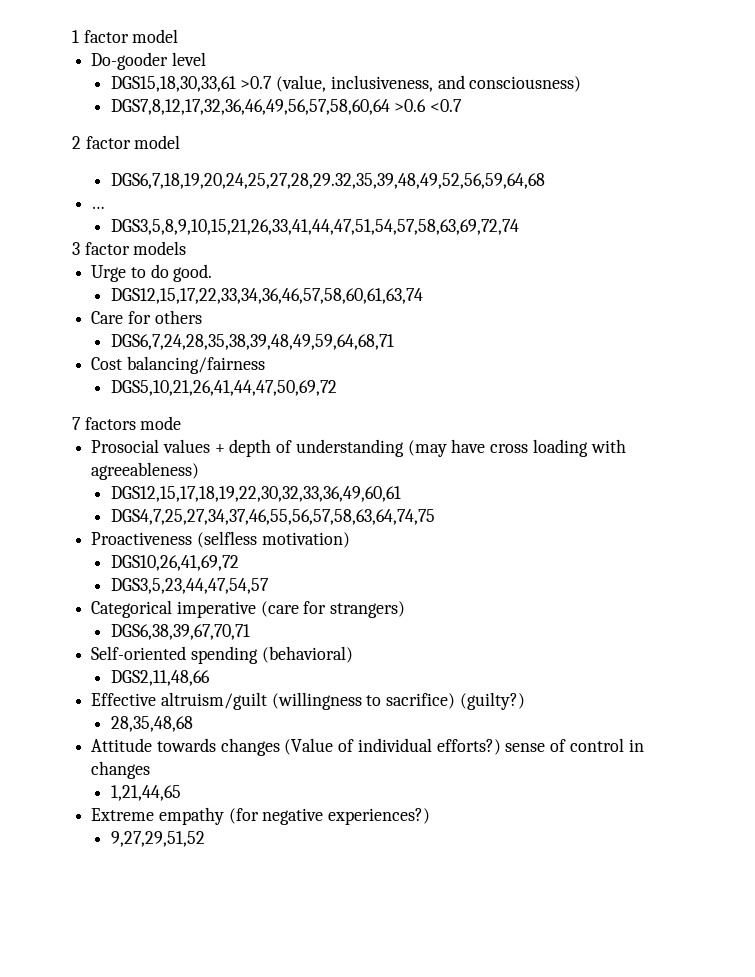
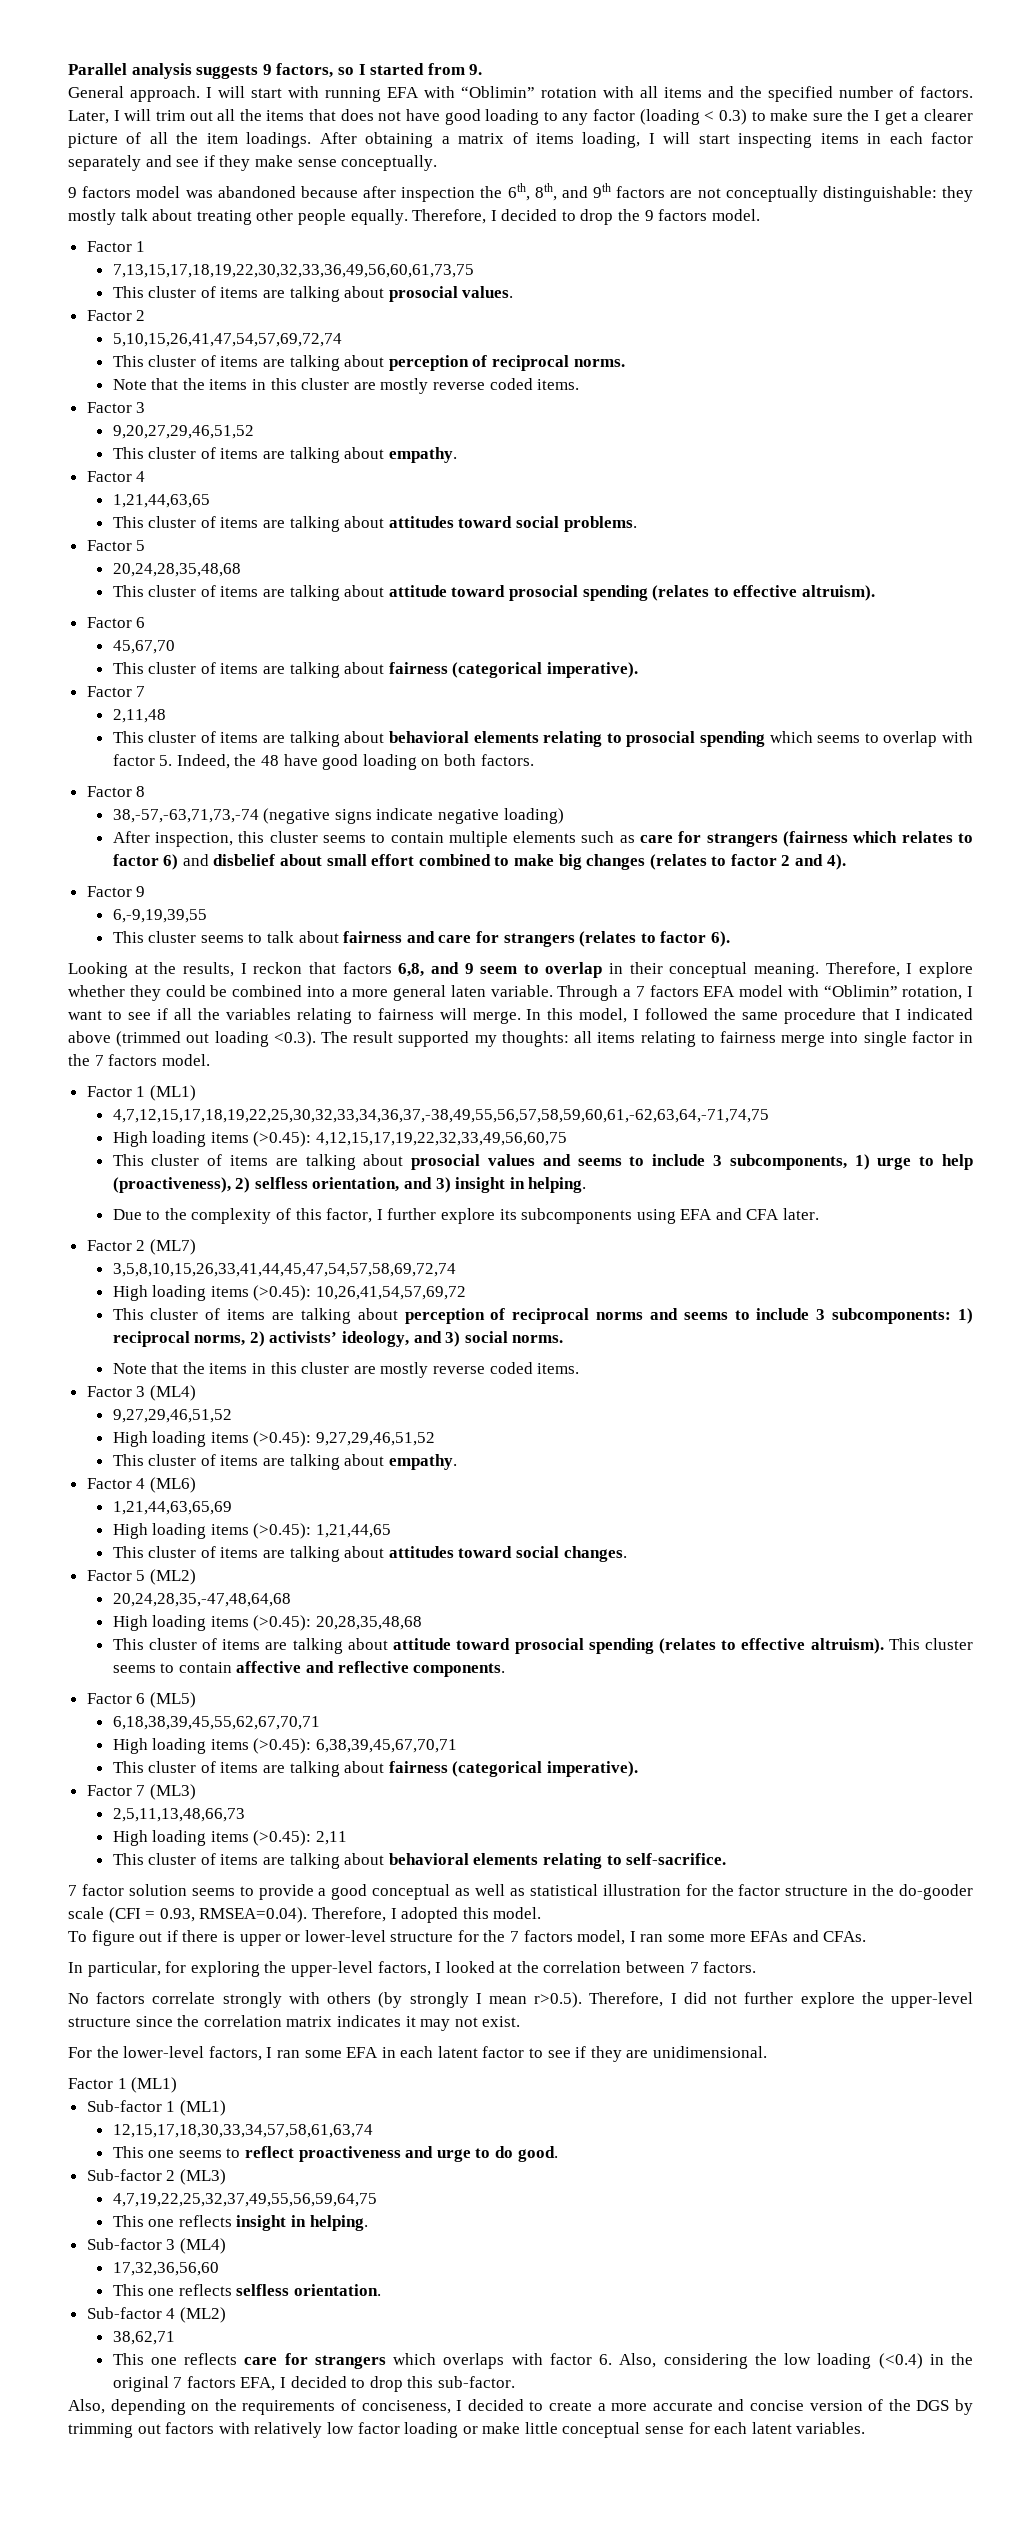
- 1 factor model
- Do-gooder level
- DGS15,18,30,33,61 >0.7 (value, inclusiveness, and consciousness)
- DGS7,8,12,17,32,36,46,49,56,57,58,60,64 >0.6 <0.7
- 2 factor model
- DGS6,7,18,19,20,24,25,27,28,29.32,35,39,48,49,52,56,59,64,68
- …
- DGS3,5,8,9,10,15,21,26,33,41,44,47,51,54,57,58,63,69,72,74
- 3 factor models
- Urge to do good.
- DGS12,15,17,22,33,34,36,46,57,58,60,61,63,74
- Care for others
- DGS6,7,24,28,35,38,39,48,49,59,64,68,71
- Cost balancing/fairness
- DGS5,10,21,26,41,44,47,50,69,72
- 7 factors mode
- Prosocial values + depth of understanding (may have cross loading with agreeableness)
- DGS12,15,17,18,19,22,30,32,33,36,49,60,61
- DGS4,7,25,27,34,37,46,55,56,57,58,63,64,74,75
- Proactiveness (selfless motivation)
- DGS10,26,41,69,72
- DGS3,5,23,44,47,54,57
- Categorical imperative (care for strangers)
- DGS6,38,39,67,70,71
- Self-oriented spending (behavioral)
- DGS2,11,48,66
- Effective altruism/guilt (willingness to sacrifice) (guilty?)
- 28,35,48,68
- Attitude towards changes (Value of individual efforts?) sense of control in changes
- 1,21,44,65
- Extreme empathy (for negative experiences?)
- 9,27,29,51,52
+ Parallel analysis suggests 9 factors, so I started from 9.
+ General approach. I will start with running EFA with “Oblimin” rotation with all items and the specified number of factors. Later, I will trim out all the items that does not have good loading to any factor (loading < 0.3) to make sure the I get a clearer picture of all the item loadings. After obtaining a matrix of items loading, I will start inspecting items in each factor separately and see if they make sense conceptually.
+ 9 factors model was abandoned because after inspection the 6th, 8th, and 9th factors are not conceptually distinguishable: they mostly talk about treating other people equally. Therefore, I decided to drop the 9 factors model.
+ Factor 1
+ 7,13,15,17,18,19,22,30,32,33,36,49,56,60,61,73,75
+ This cluster of items are talking about prosocial values.
+ Factor 2
+ 5,10,15,26,41,47,54,57,69,72,74
+ This cluster of items are talking about perception of reciprocal norms.
+ Note that the items in this cluster are mostly reverse coded items.
+ Factor 3
+ 9,20,27,29,46,51,52
+ This cluster of items are talking about empathy.
+ Factor 4
+ 1,21,44,63,65
+ This cluster of items are talking about attitudes toward social problems.
+ Factor 5
+ 20,24,28,35,48,68
+ This cluster of items are talking about attitude toward prosocial spending (relates to effective altruism).
+ Factor 6
+ 45,67,70
+ This cluster of items are talking about fairness (categorical imperative).
+ Factor 7
+ 2,11,48
+ This cluster of items are talking about behavioral elements relating to prosocial spending which seems to overlap with factor 5. Indeed, the 48 have good loading on both factors.
+ Factor 8
+ 38,-57,-63,71,73,-74 (negative signs indicate negative loading)
+ After inspection, this cluster seems to contain multiple elements such as care for strangers (fairness which relates to factor 6) and disbelief about small effort combined to make big changes (relates to factor 2 and 4).
+ Factor 9
+ 6,-9,19,39,55
+ This cluster seems to talk about fairness and care for strangers (relates to factor 6).
+ Looking at the results, I reckon that factors 6,8, and 9 seem to overlap in their conceptual meaning. Therefore, I explore whether they could be combined into a more general laten variable. Through a 7 factors EFA model with “Oblimin” rotation, I want to see if all the variables relating to fairness will merge. In this model, I followed the same procedure that I indicated above (trimmed out loading <0.3). The result supported my thoughts: all items relating to fairness merge into single factor in the 7 factors model.
+ Factor 1 (ML1)
+ 4,7,12,15,17,18,19,22,25,30,32,33,34,36,37,-38,49,55,56,57,58,59,60,61,-62,63,64,-71,74,75
+ High loading items (>0.45): 4,12,15,17,19,22,32,33,49,56,60,75
+ This cluster of items are talking about prosocial values and seems to include 3 subcomponents, 1) urge to help (proactiveness), 2) selfless orientation, and 3) insight in helping.
+ Due to the complexity of this factor, I further explore its subcomponents using EFA and CFA later.
+ Factor 2 (ML7)
+ 3,5,8,10,15,26,33,41,44,45,47,54,57,58,69,72,74
+ High loading items (>0.45): 10,26,41,54,57,69,72
+ This cluster of items are talking about perception of reciprocal norms and seems to include 3 subcomponents: 1) reciprocal norms, 2) activists’ ideology, and 3) social norms.
+ Note that the items in this cluster are mostly reverse coded items.
+ Factor 3 (ML4)
+ 9,27,29,46,51,52
+ High loading items (>0.45): 9,27,29,46,51,52
+ This cluster of items are talking about empathy.
+ Factor 4 (ML6)
+ 1,21,44,63,65,69
+ High loading items (>0.45): 1,21,44,65
+ This cluster of items are talking about attitudes toward social changes.
+ Factor 5 (ML2)
+ 20,24,28,35,-47,48,64,68
+ High loading items (>0.45): 20,28,35,48,68
+ This cluster of items are talking about attitude toward prosocial spending (relates to effective altruism). This cluster seems to contain affective and reflective components.
+ Factor 6 (ML5)
+ 6,18,38,39,45,55,62,67,70,71
+ High loading items (>0.45): 6,38,39,45,67,70,71
+ This cluster of items are talking about fairness (categorical imperative).
+ Factor 7 (ML3)
+ 2,5,11,13,48,66,73
+ High loading items (>0.45): 2,11
+ This cluster of items are talking about behavioral elements relating to self-sacrifice.
+ 7 factor solution seems to provide a good conceptual as well as statistical illustration for the factor structure in the do-gooder scale (CFI = 0.93, RMSEA=0.04). Therefore, I adopted this model.
+ To figure out if there is upper or lower-level structure for the 7 factors model, I ran some more EFAs and CFAs.
+ In particular, for exploring the upper-level factors, I looked at the correlation between 7 factors.
+ No factors correlate strongly with others (by strongly I mean r>0.5). Therefore, I did not further explore the upper-level structure since the correlation matrix indicates it may not exist.
+ For the lower-level factors, I ran some EFA in each latent factor to see if they are unidimensional.
+ Factor 1 (ML1)
+ Sub-factor 1 (ML1)
+ 12,15,17,18,30,33,34,57,58,61,63,74
+ This one seems to reflect proactiveness and urge to do good.
+ Sub-factor 2 (ML3)
+ 4,7,19,22,25,32,37,49,55,56,59,64,75
+ This one reflects insight in helping.
+ Sub-factor 3 (ML4)
+ 17,32,36,56,60
+ This one reflects selfless orientation.
+ Sub-factor 4 (ML2)
+ 38,62,71
+ This one reflects care for strangers which overlaps with factor 6. Also, considering the low loading (<0.4) in the original 7 factors EFA, I decided to drop this sub-factor.
+ Also, depending on the requirements of conciseness, I decided to create a more accurate and concise version of the DGS by trimming out factors with relatively low factor loading or make little conceptual sense for each latent variables.

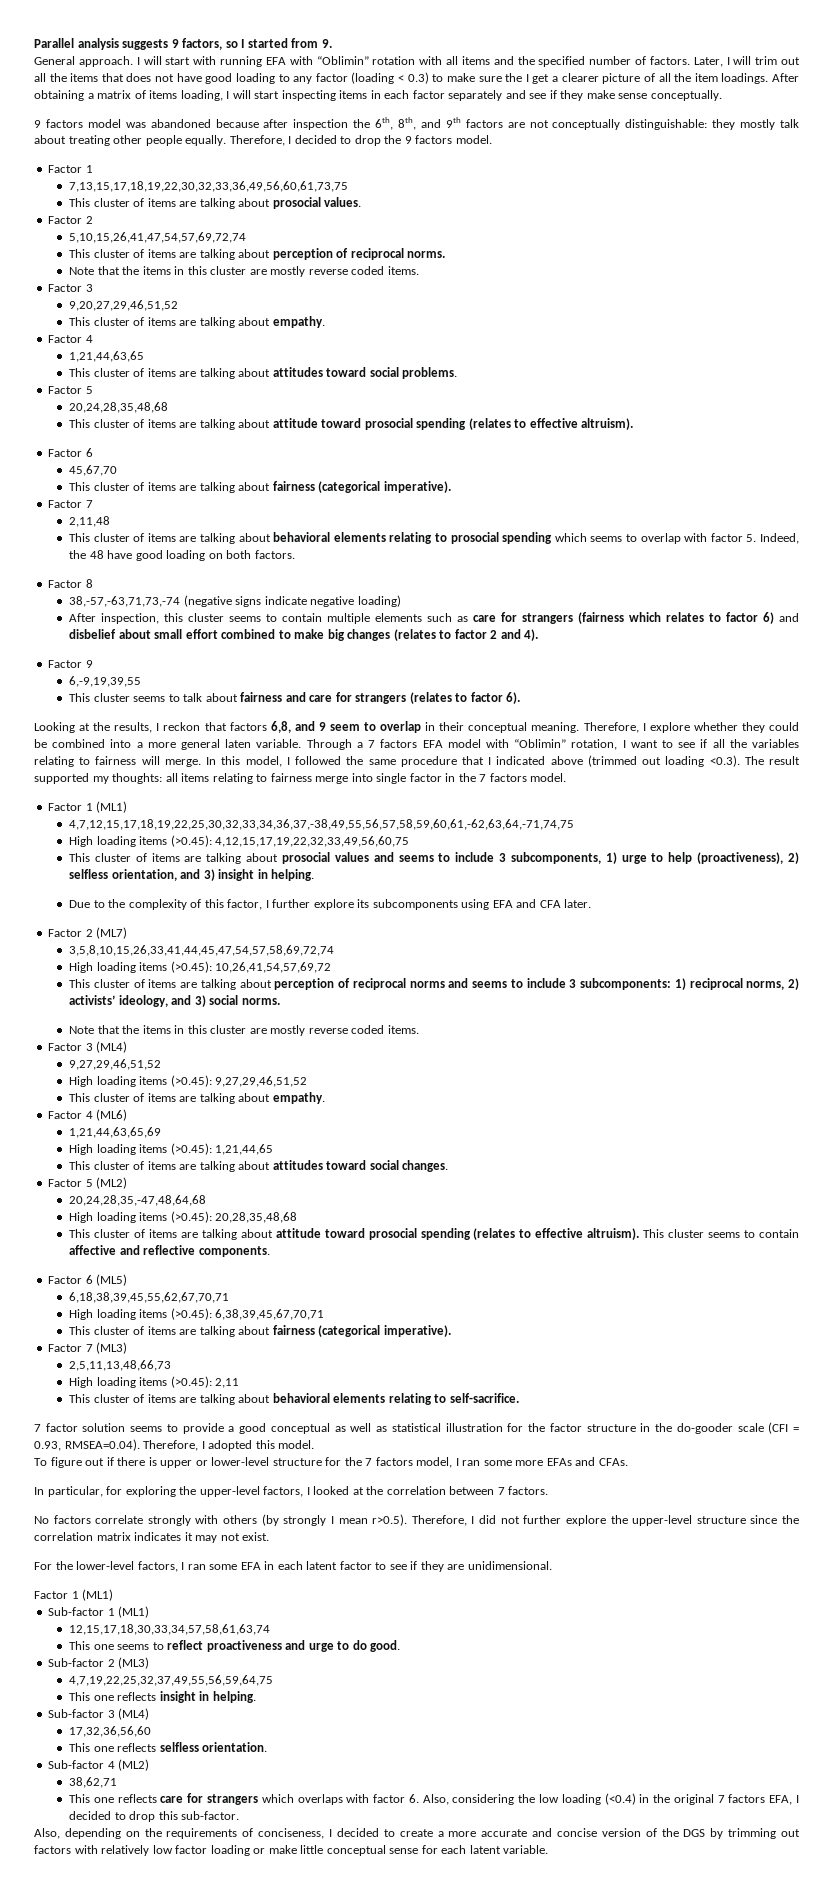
- Also, depending on the requirements of conciseness, I decided to create a more accurate and concise version of the DGS by trimming out factors with relatively low factor loading or make little conceptual sense for each latent variables.
+ Also, depending on the requirements of conciseness, I decided to create a more accurate and concise version of the DGS by trimming out factors with relatively low factor loading or make little conceptual sense for each latent variable.

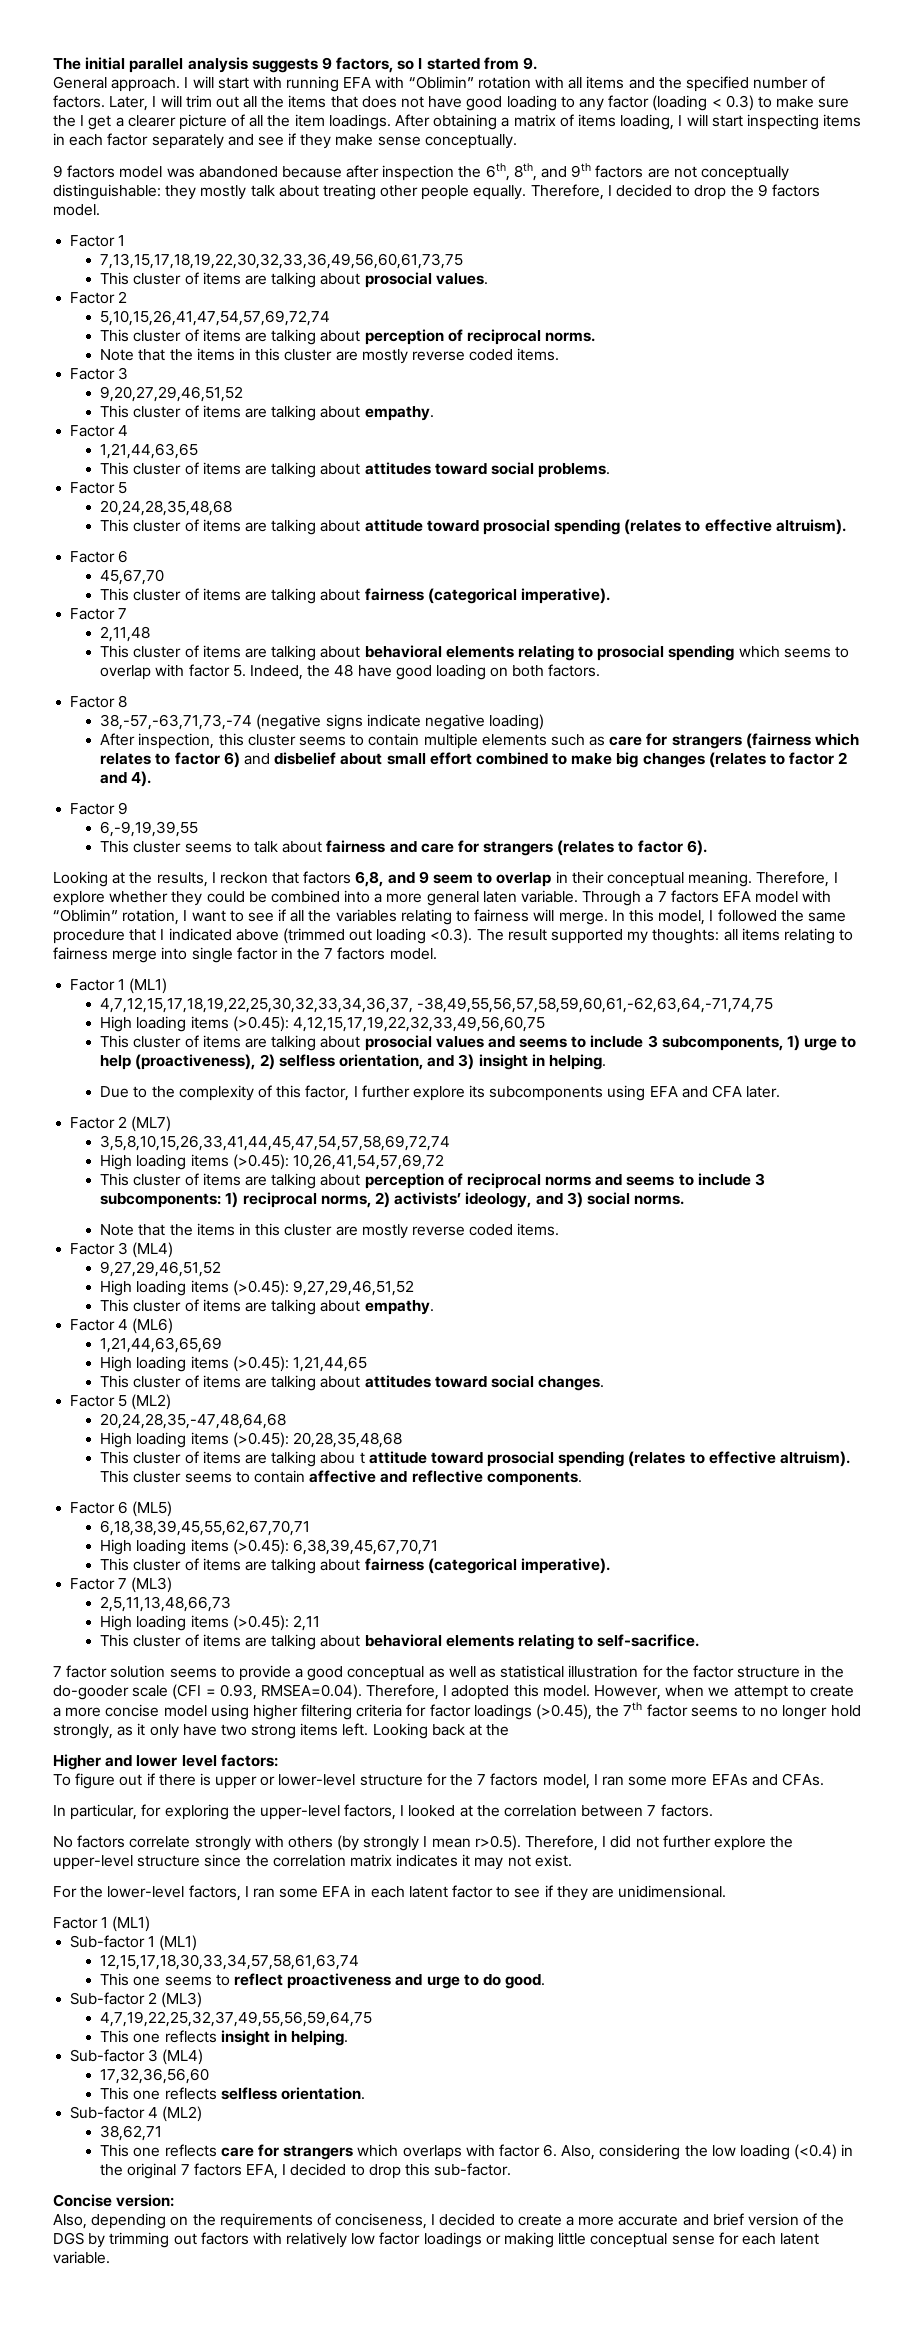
- Parallel analysis suggests 9 factors, so I started from 9.
+ The initial parallel analysis suggests 9 factors, so I started from 9.
- 4,7,12,15,17,18,19,22,25,30,32,33,34,36,37,-38,49,55,56,57,58,59,60,61,-62,63,64,-71,74,75
+ 4,7,12,15,17,18,19,22,25,30,32,33,34,36,37, -38,49,55,56,57,58,59,60,61,-62,63,64,-71,74,75
  High loading items (>0.45): 20,28,35,48,68
- This cluster of items are talking about attitude toward prosocial spending (relates to effective altruism).
+ This cluster of items are talking abou t attitude toward prosocial spending (relates to effective altruism).
+ However, when we attempt to create a more concise model using higher filtering criteria for factor loadings (>0.45), the 7th factor seems to no longer hold strongly, as it only have two strong items left. Looking back at the
+ Higher and lower level factors:
+ Concise version:
- Also, depending on the requirements of conciseness, I decided to create a more accurate and concise version of the DGS by trimming out factors with relatively low factor loading or make little conceptual sense for each latent variable.
+ Also, depending on the requirements of conciseness, I decided to create a more accurate and brief version of the DGS by trimming out factors with relatively low factor loadings or making little conceptual sense for each latent variable.

